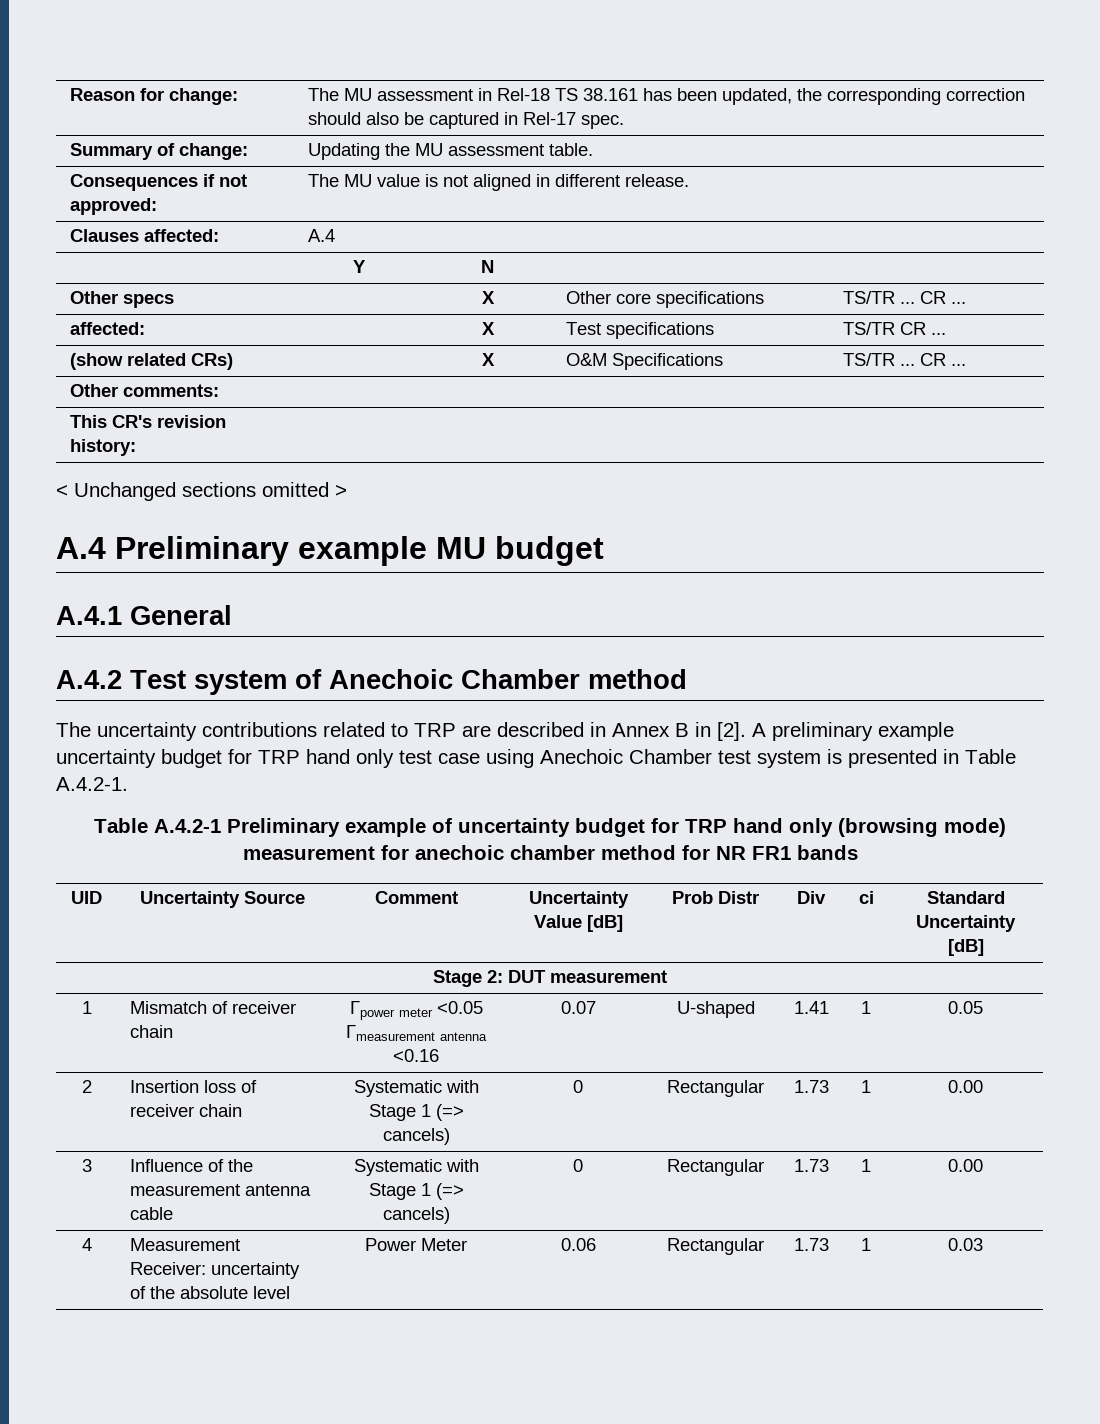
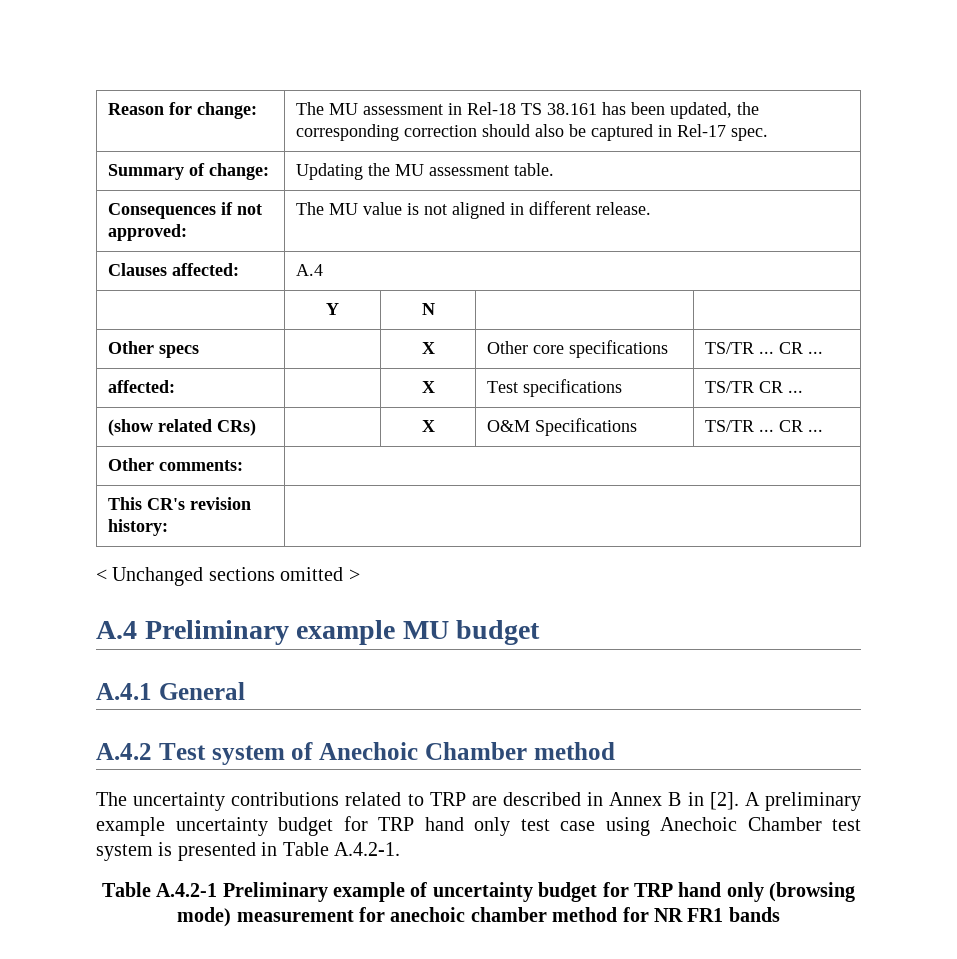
- UID | Uncertainty Source | Comment | Uncertainty Value [dB] | Prob Distr | Div | ci | Standard Uncertainty [dB]
- Stage 2: DUT measurement
- 1 | Mismatch of receiver chain | Гpower meter <0.05 Гmeasurement antenna <0.16 | 0.07 | U-shaped | 1.41 | 1 | 0.05
- 2 | Insertion loss of receiver chain | Systematic with Stage 1 (=> cancels) | 0 | Rectangular | 1.73 | 1 | 0.00
- 3 | Influence of the measurement antenna cable | Systematic with Stage 1 (=> cancels) | 0 | Rectangular | 1.73 | 1 | 0.00
- 4 | Measurement Receiver: uncertainty of the absolute level | Power Meter | 0.06 | Rectangular | 1.73 | 1 | 0.03

